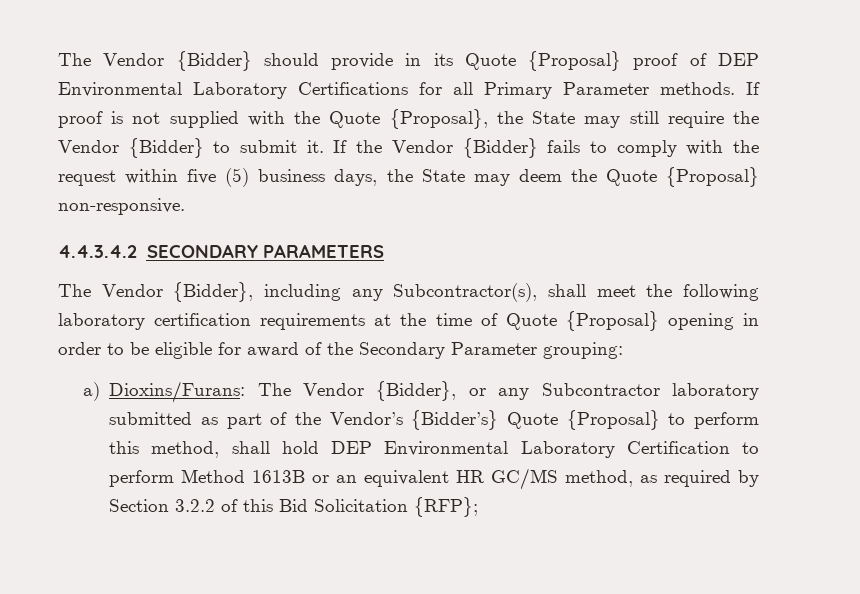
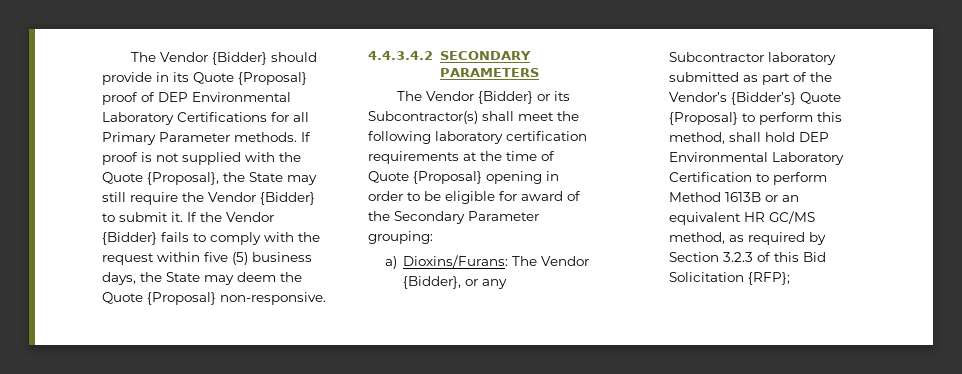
- The Vendor {Bidder}, including any Subcontractor(s), shall meet the following laboratory certification requirements at the time of Quote {Proposal} opening in order to be eligible for award of the Secondary Parameter grouping:
+ The Vendor {Bidder} or its Subcontractor(s) shall meet the following laboratory certification requirements at the time of Quote {Proposal} opening in order to be eligible for award of the Secondary Parameter grouping:
- a) Dioxins/Furans: The Vendor {Bidder}, or any Subcontractor laboratory submitted as part of the Vendor’s {Bidder’s} Quote {Proposal} to perform this method, shall hold DEP Environmental Laboratory Certification to perform Method 1613B or an equivalent HR GC/MS method, as required by Section 3.2.2 of this Bid Solicitation {RFP};
+ a) Dioxins/Furans: The Vendor {Bidder}, or any Subcontractor laboratory submitted as part of the Vendor’s {Bidder’s} Quote {Proposal} to perform this method, shall hold DEP Environmental Laboratory Certification to perform Method 1613B or an equivalent HR GC/MS method, as required by Section 3.2.3 of this Bid Solicitation {RFP};

